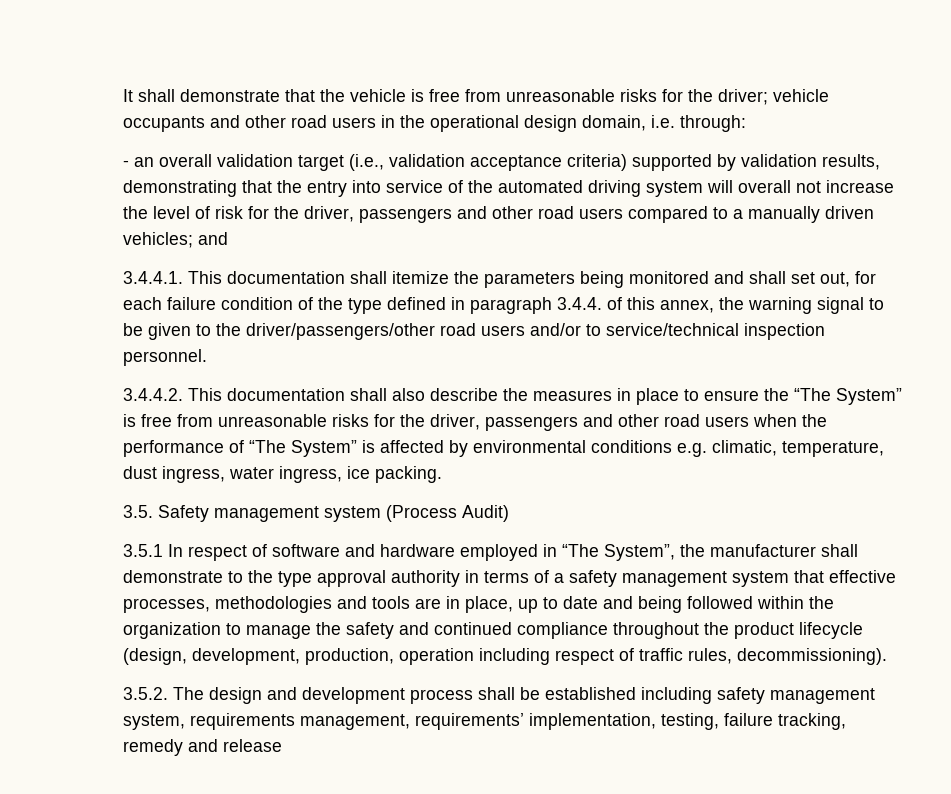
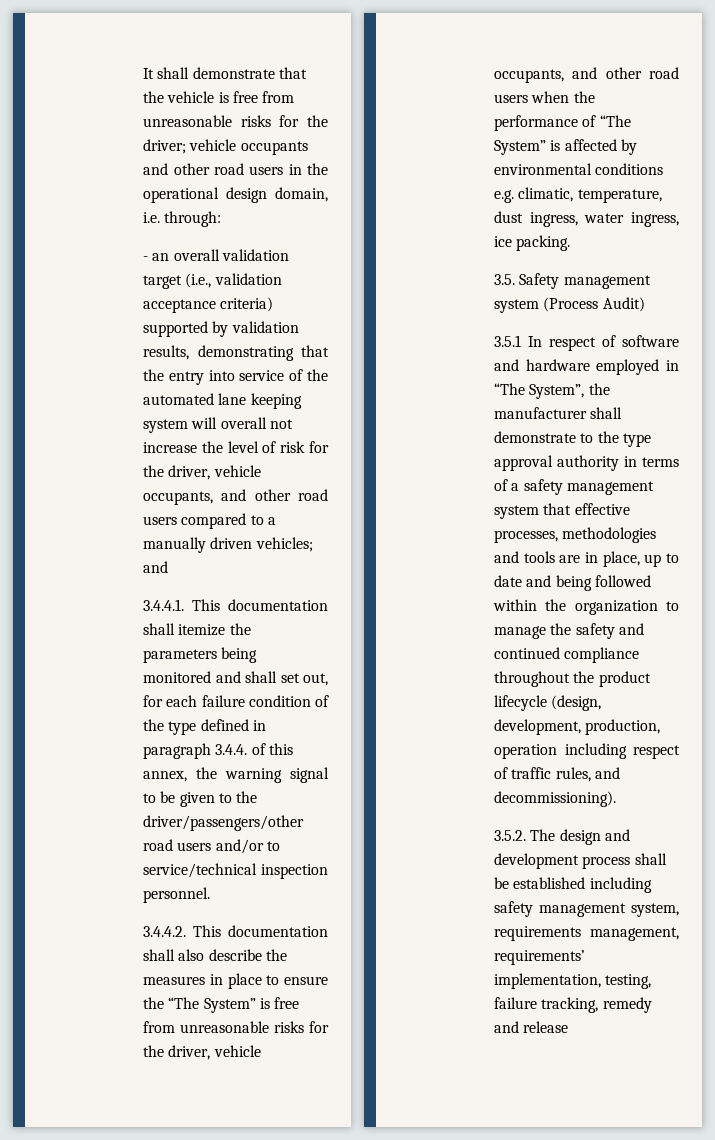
- - an overall validation target (i.e., validation acceptance criteria) supported by validation results, demonstrating that the entry into service of the automated driving system will overall not increase the level of risk for the driver, passengers and other road users compared to a manually driven vehicles; and
+ - an overall validation target (i.e., validation acceptance criteria) supported by validation results, demonstrating that the entry into service of the automated lane keeping system will overall not increase the level of risk for the driver, vehicle occupants, and other road users compared to a manually driven vehicles; and
- 3.4.4.2. This documentation shall also describe the measures in place to ensure the “The System” is free from unreasonable risks for the driver, passengers and other road users when the performance of “The System” is affected by environmental conditions e.g. climatic, temperature, dust ingress, water ingress, ice packing.
+ 3.4.4.2. This documentation shall also describe the measures in place to ensure the “The System” is free from unreasonable risks for the driver, vehicle occupants, and other road users when the performance of “The System” is affected by environmental conditions e.g. climatic, temperature, dust ingress, water ingress, ice packing.
- 3.5.1 In respect of software and hardware employed in “The System”, the manufacturer shall demonstrate to the type approval authority in terms of a safety management system that effective processes, methodologies and tools are in place, up to date and being followed within the organization to manage the safety and continued compliance throughout the product lifecycle (design, development, production, operation including respect of traffic rules, decommissioning).
+ 3.5.1 In respect of software and hardware employed in “The System”, the manufacturer shall demonstrate to the type approval authority in terms of a safety management system that effective processes, methodologies and tools are in place, up to date and being followed within the organization to manage the safety and continued compliance throughout the product lifecycle (design, development, production, operation including respect of traffic rules, and decommissioning).

